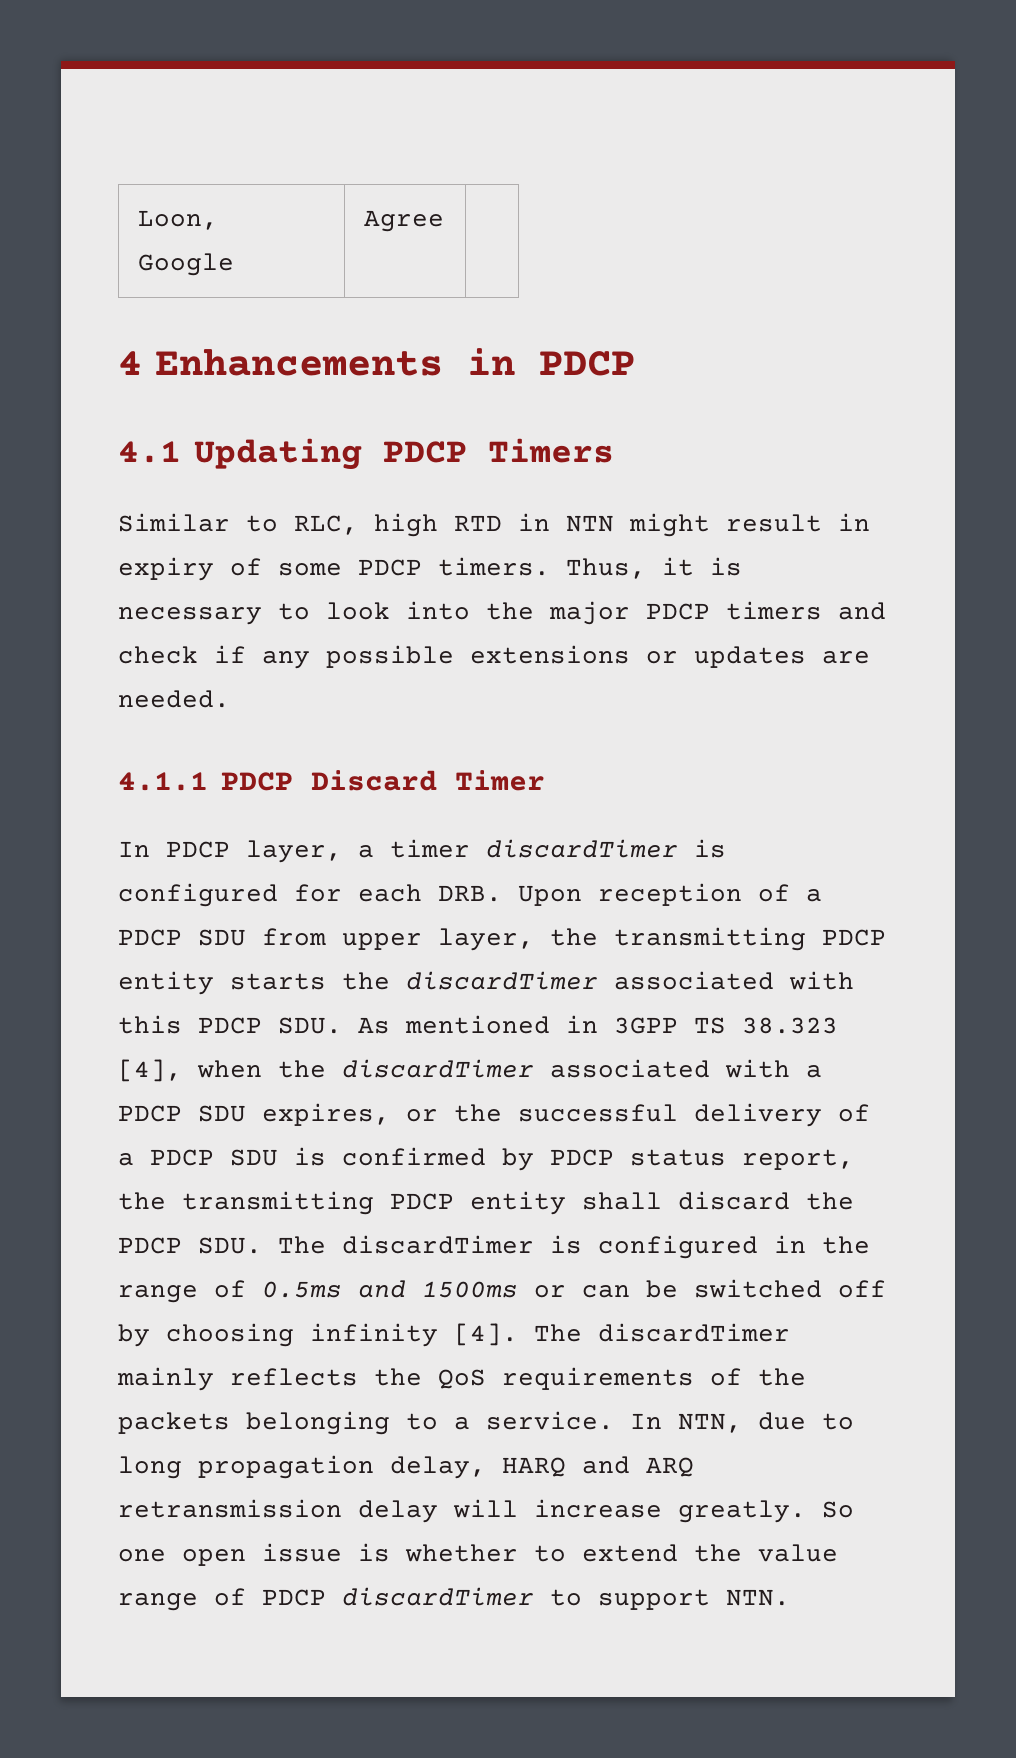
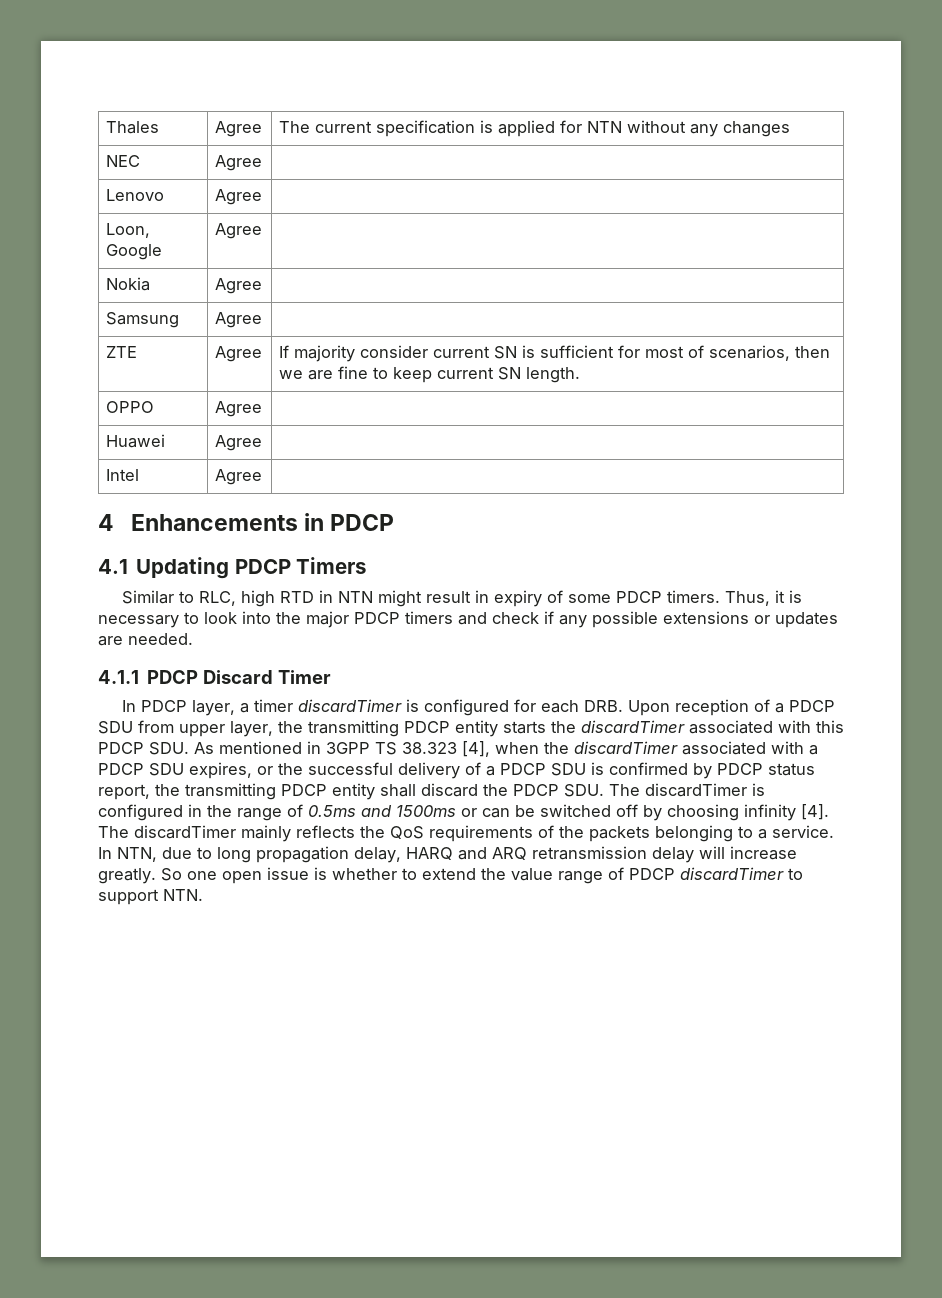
+ Thales | Agree | The current specification is applied for NTN without any changes
+ NEC | Agree |
+ Lenovo | Agree |
  Loon, Google | Agree |
+ Nokia | Agree |
+ Samsung | Agree |
+ ZTE | Agree | If majority consider current SN is sufficient for most of scenarios, then we are fine to keep current SN length.
+ OPPO | Agree |
+ Huawei | Agree |
+ Intel | Agree |

